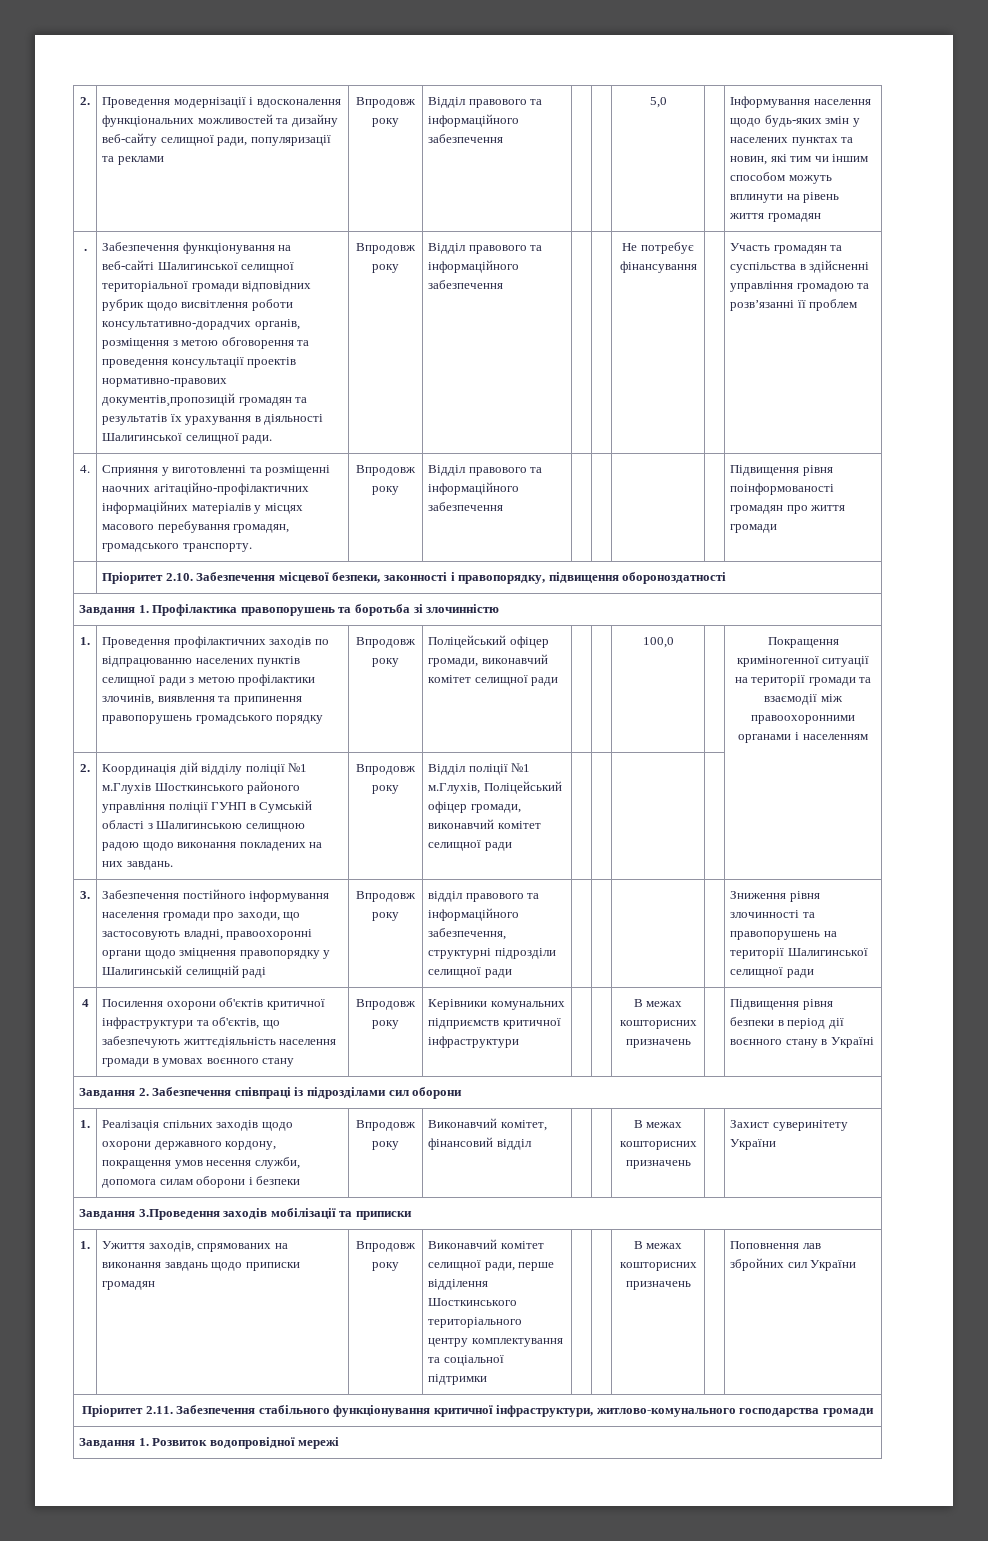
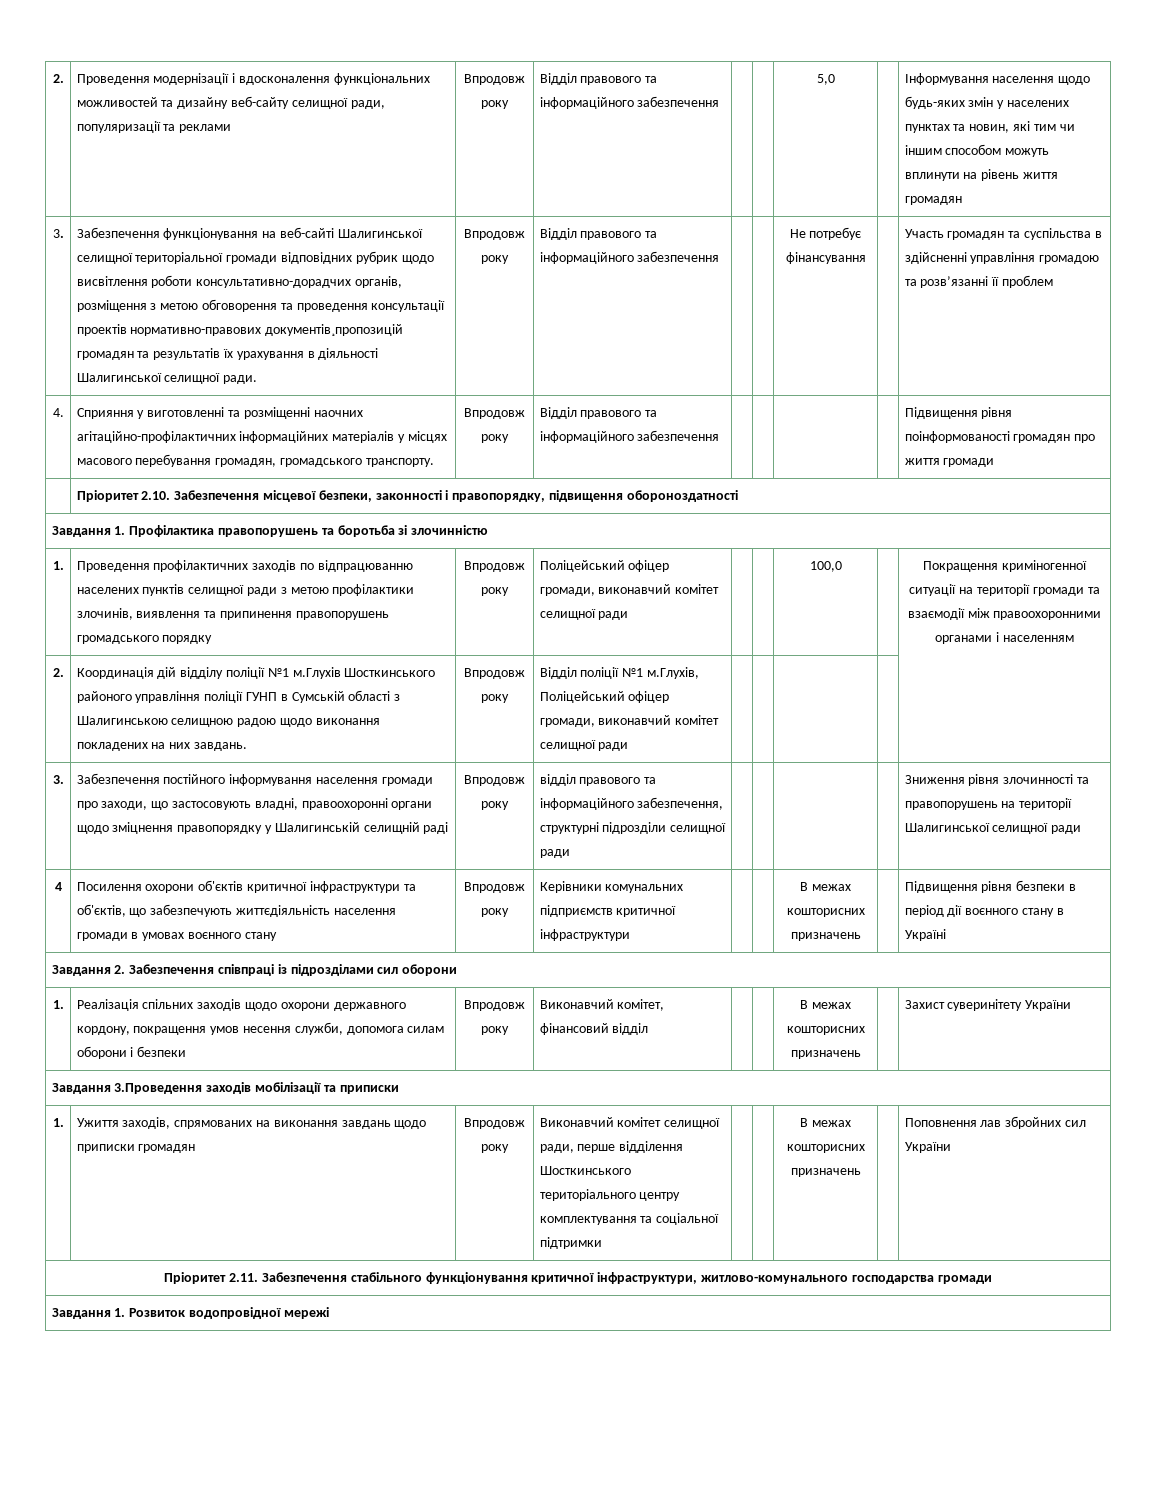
  Інформування населення щодо будь-яких змін у населених пунктах та новин, які тим чи іншим способом можуть вплинути на рівень життя громадян
- .
+ 3.

